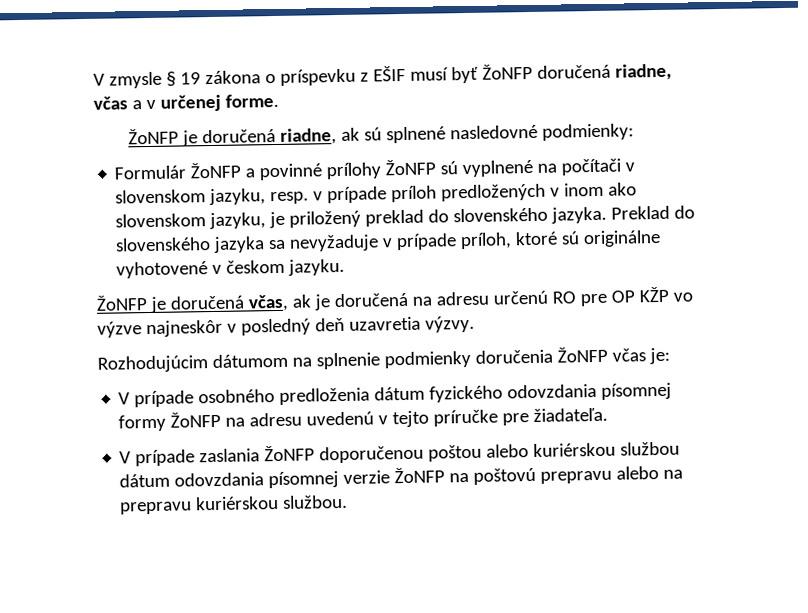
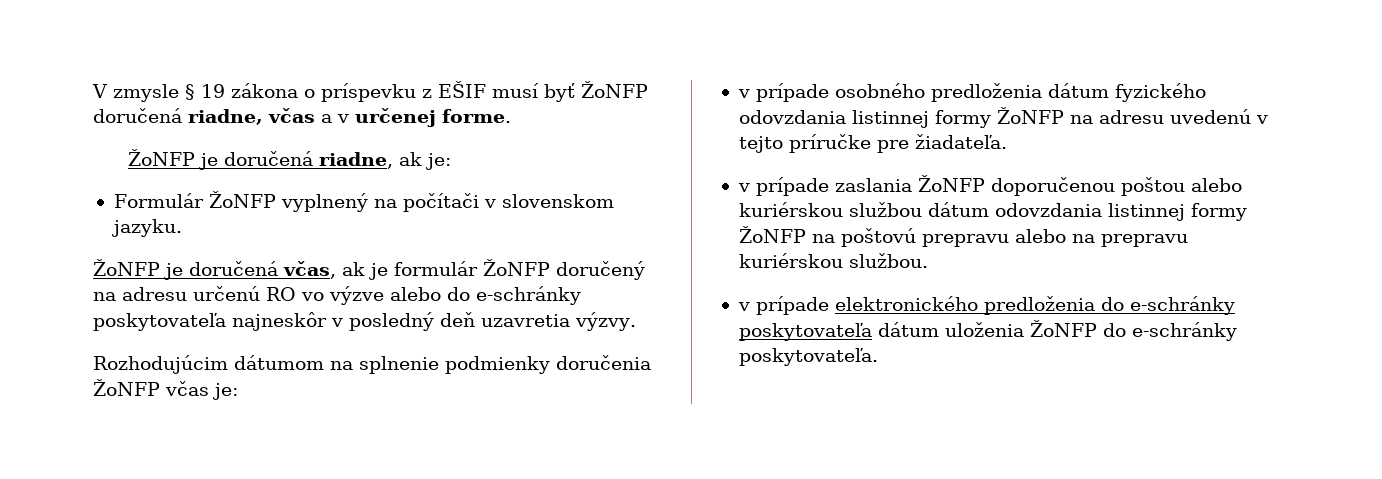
- ŽoNFP je doručená riadne, ak sú splnené nasledovné podmienky:
- Formulár ŽoNFP a povinné prílohy ŽoNFP sú vyplnené na počítači v slovenskom jazyku, resp. v prípade príloh predložených v inom ako slovenskom jazyku, je priložený preklad do slovenského jazyka. Preklad do slovenského jazyka sa nevyžaduje v prípade príloh, ktoré sú originálne vyhotovené v českom jazyku.
+ ŽoNFP je doručená riadne, ak je:
+ Formulár ŽoNFP vyplnený na počítači v slovenskom jazyku.
- ŽoNFP je doručená včas, ak je doručená na adresu určenú RO pre OP KŽP vo výzve najneskôr v posledný deň uzavretia výzvy.
+ ŽoNFP je doručená včas, ak je formulár ŽoNFP doručený na adresu určenú RO vo výzve alebo do e-schránky poskytovateľa najneskôr v posledný deň uzavretia výzvy.
- V prípade osobného predloženia dátum fyzického odovzdania písomnej formy ŽoNFP na adresu uvedenú v tejto príručke pre žiadateľa.
+ v prípade osobného predloženia dátum fyzického odovzdania listinnej formy ŽoNFP na adresu uvedenú v tejto príručke pre žiadateľa.
- V prípade zaslania ŽoNFP doporučenou poštou alebo kuriérskou službou dátum odovzdania písomnej verzie ŽoNFP na poštovú prepravu alebo na prepravu kuriérskou službou.
+ v prípade zaslania ŽoNFP doporučenou poštou alebo kuriérskou službou dátum odovzdania listinnej formy ŽoNFP na poštovú prepravu alebo na prepravu kuriérskou službou.
+ v prípade elektronického predloženia do e-schránky poskytovateľa dátum uloženia ŽoNFP do e-schránky poskytovateľa.

